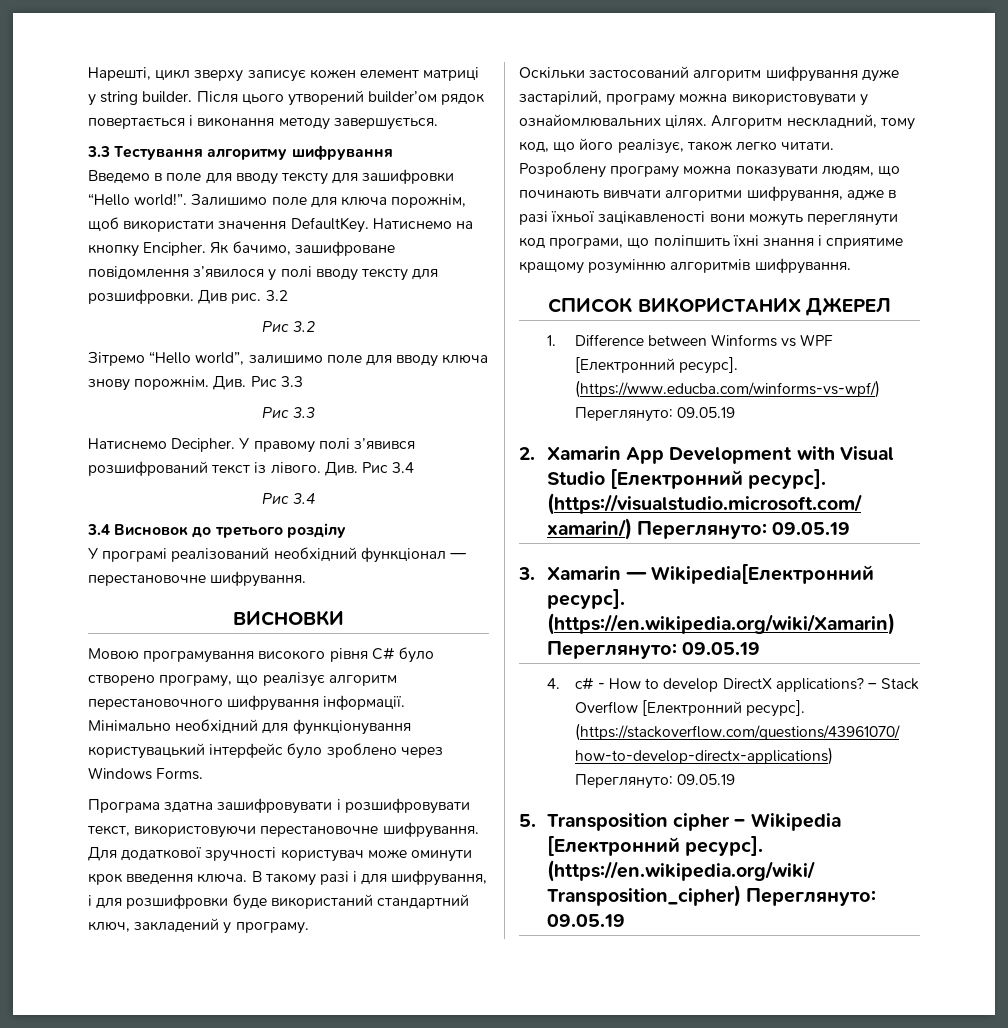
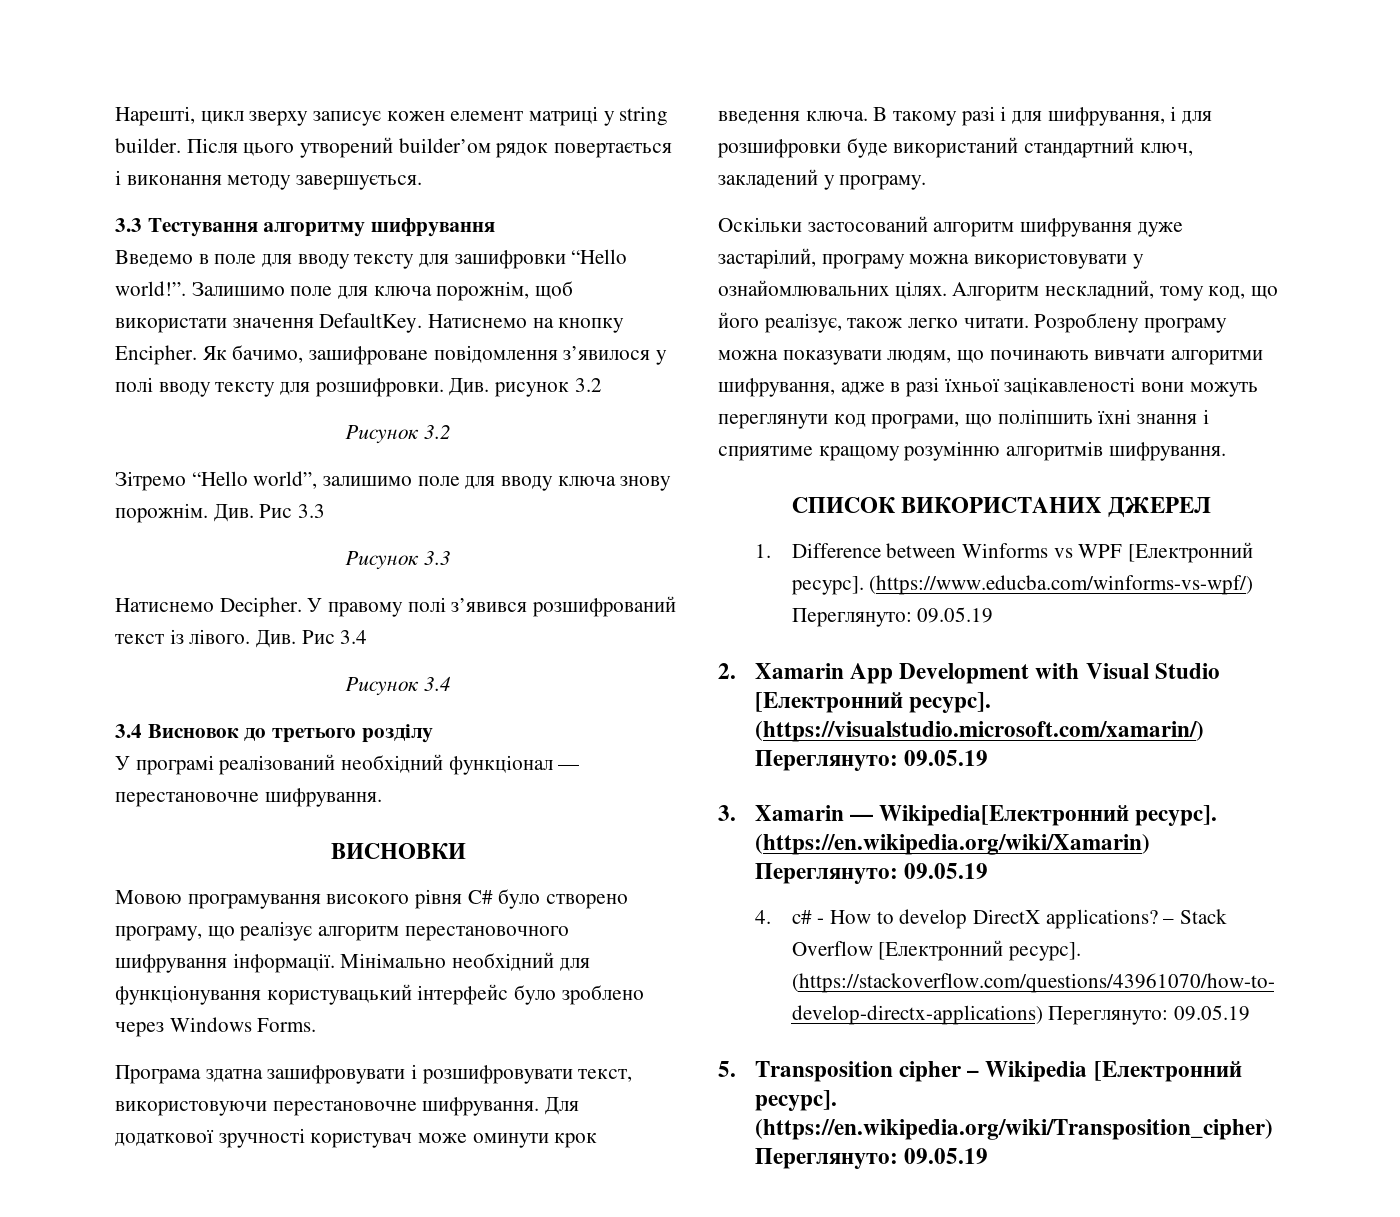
- Див рис. 3.2
- Рис 3.2
+ Див. рисунок 3.2
+ Рисунок 3.2
  Див. Рис 3.3
- Рис 3.3
+ Рисунок 3.3
  Див. Рис 3.4
- Рис 3.4
+ Рисунок 3.4

